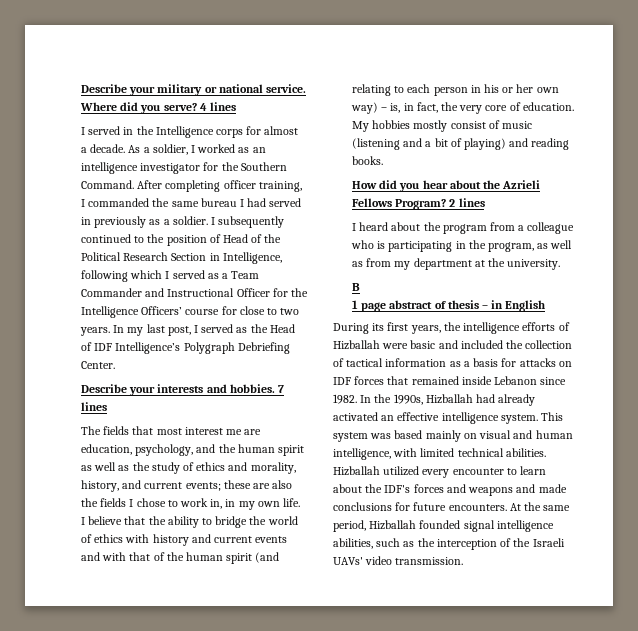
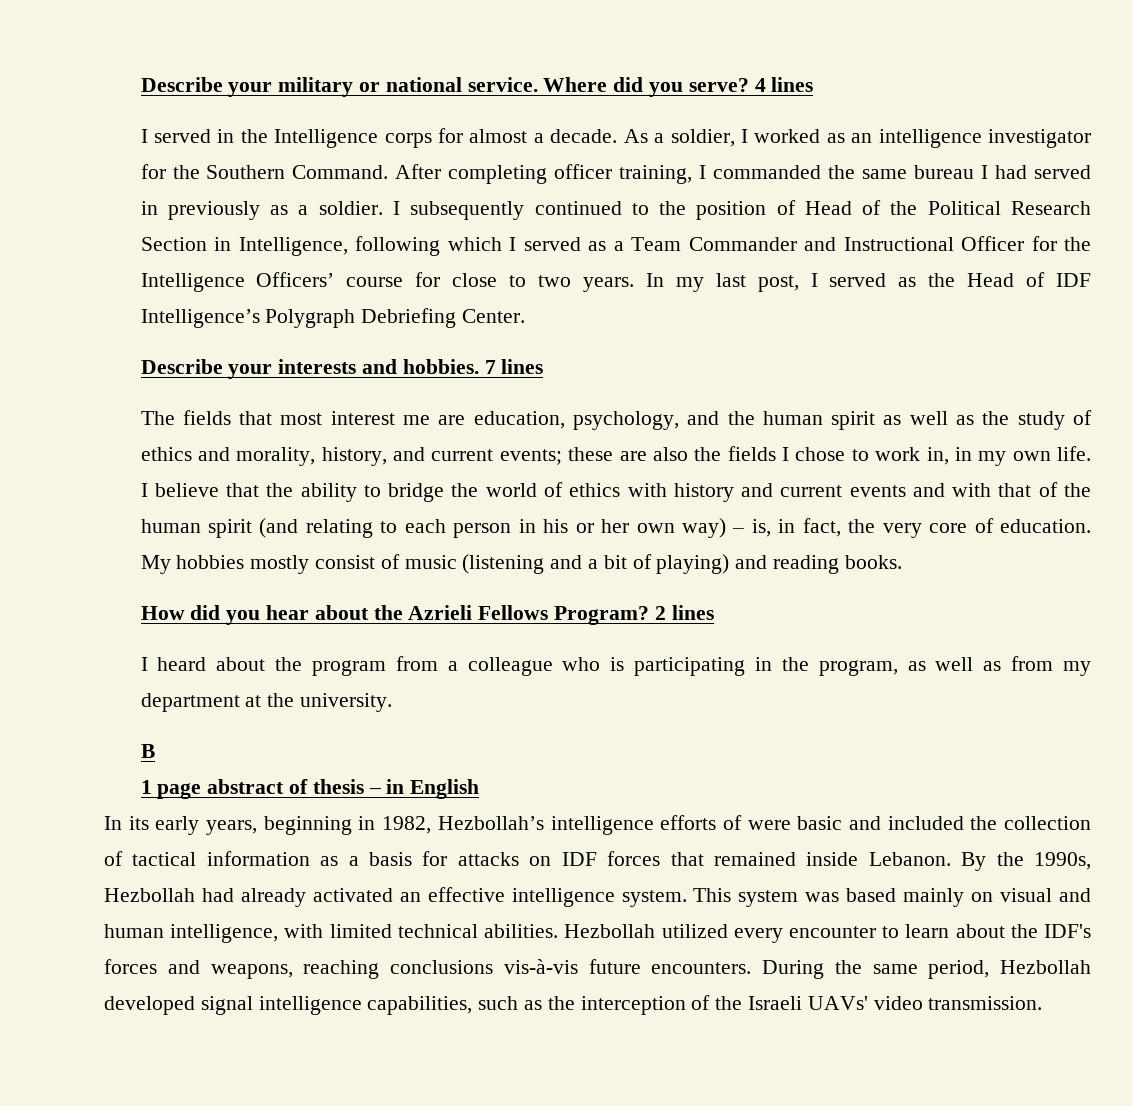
- During its first years, the intelligence efforts of Hizballah were basic and included the collection of tactical information as a basis for attacks on IDF forces that remained inside Lebanon since 1982. In the 1990s, Hizballah had already activated an effective intelligence system.
+ In its early years, beginning in 1982, Hezbollah’s intelligence efforts of were basic and included the collection of tactical information as a basis for attacks on IDF forces that remained inside Lebanon. By the 1990s, Hezbollah had already activated an effective intelligence system.
- Hizballah utilized every encounter to learn about the IDF's forces and weapons and made conclusions for future encounters.
+ Hezbollah utilized every encounter to learn about the IDF's forces and weapons, reaching conclusions vis-à-vis future encounters.
- At the same period, Hizballah founded signal intelligence abilities, such as the interception of the Israeli UAVs' video transmission.
+ During the same period, Hezbollah developed signal intelligence capabilities, such as the interception of the Israeli UAVs' video transmission.

